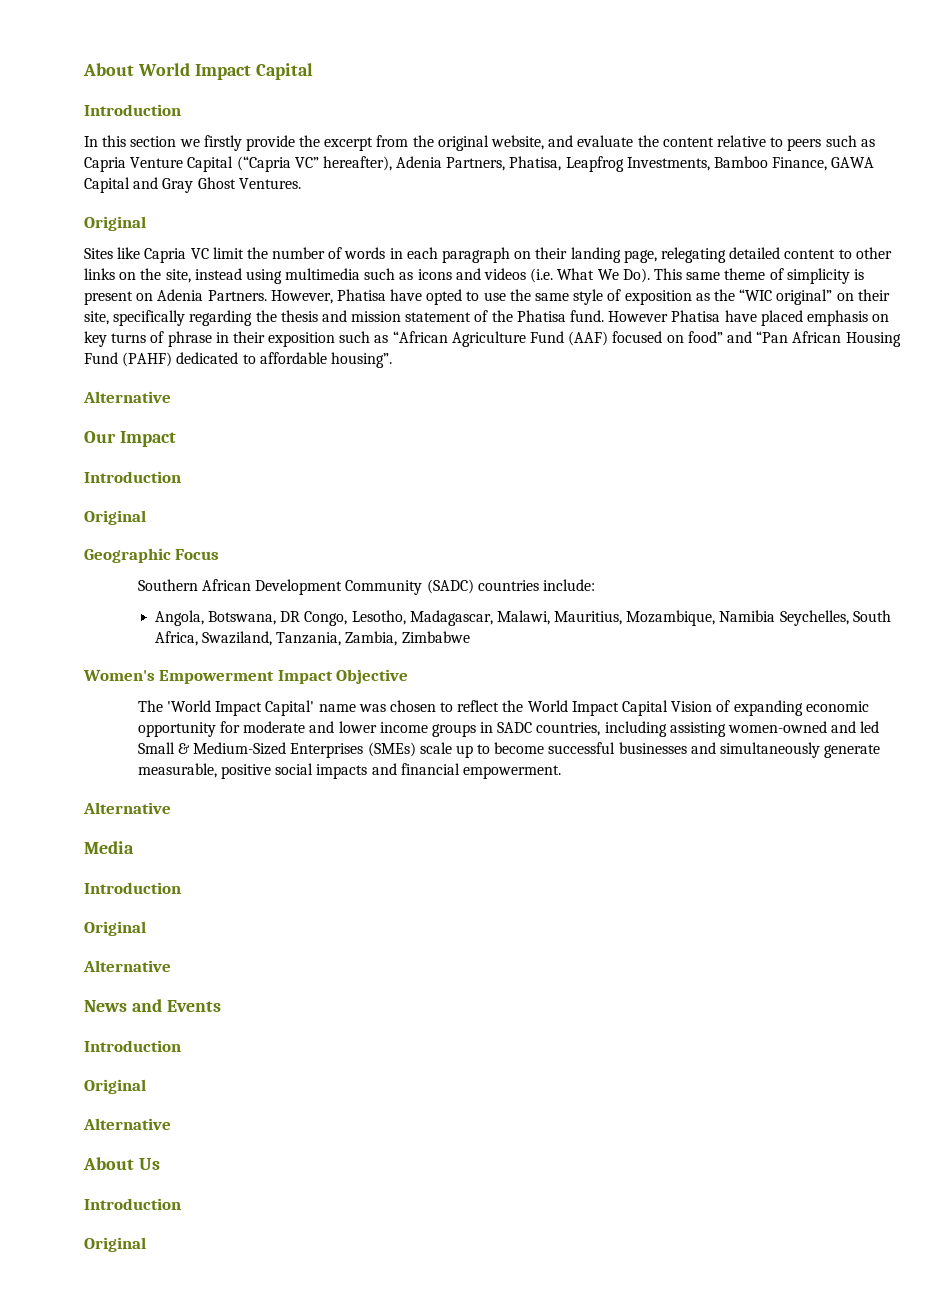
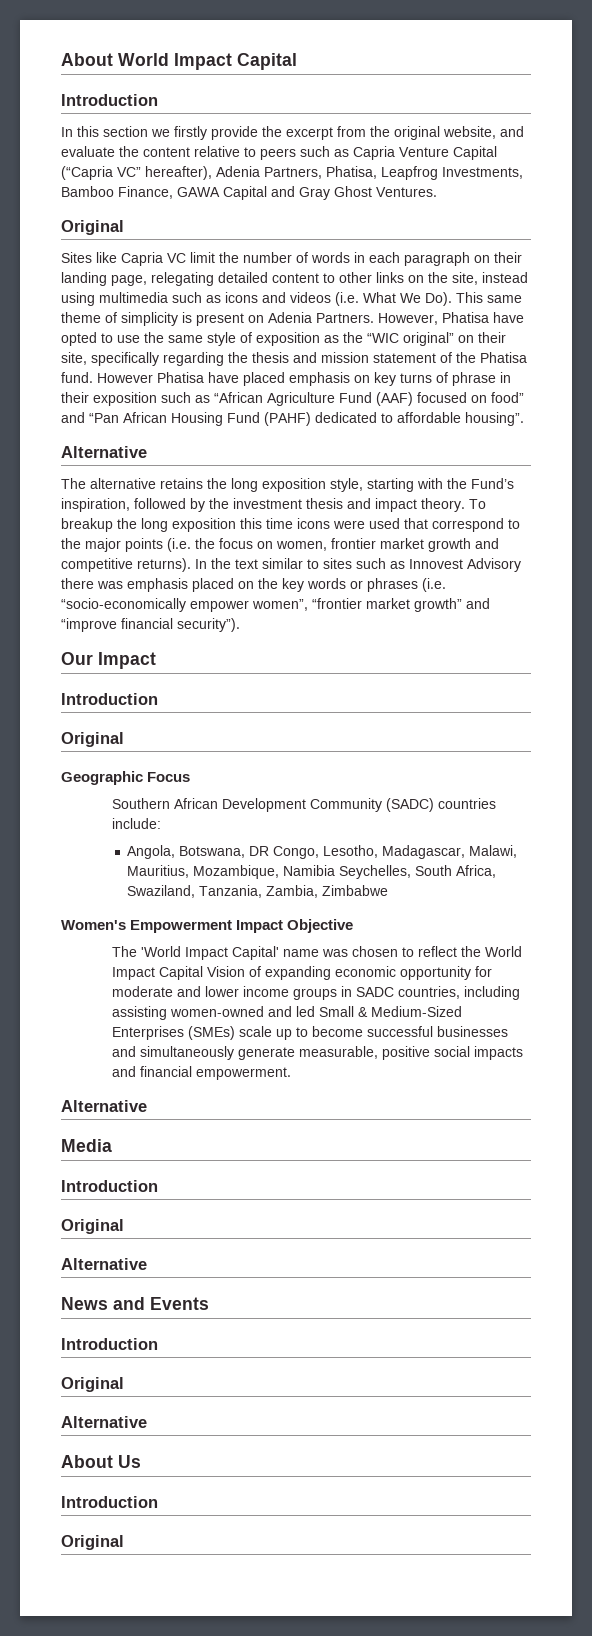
+ The alternative retains the long exposition style, starting with the Fund’s inspiration, followed by the investment thesis and impact theory. To breakup the long exposition this time icons were used that correspond to the major points (i.e. the focus on women, frontier market growth and competitive returns). In the text similar to sites such as Innovest Advisory there was emphasis placed on the key words or phrases (i.e. “socio-economically empower women”, “frontier market growth” and “improve financial security”).

